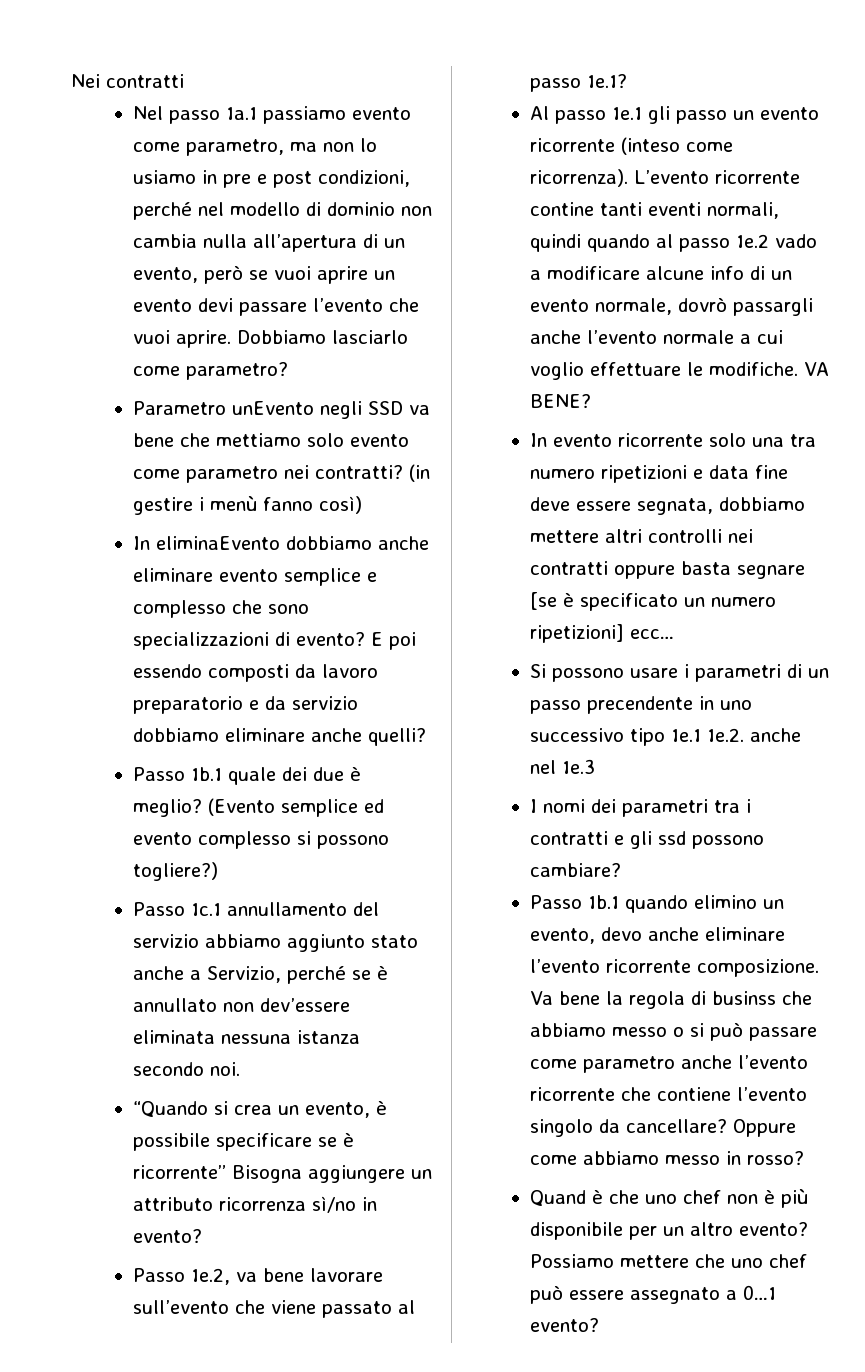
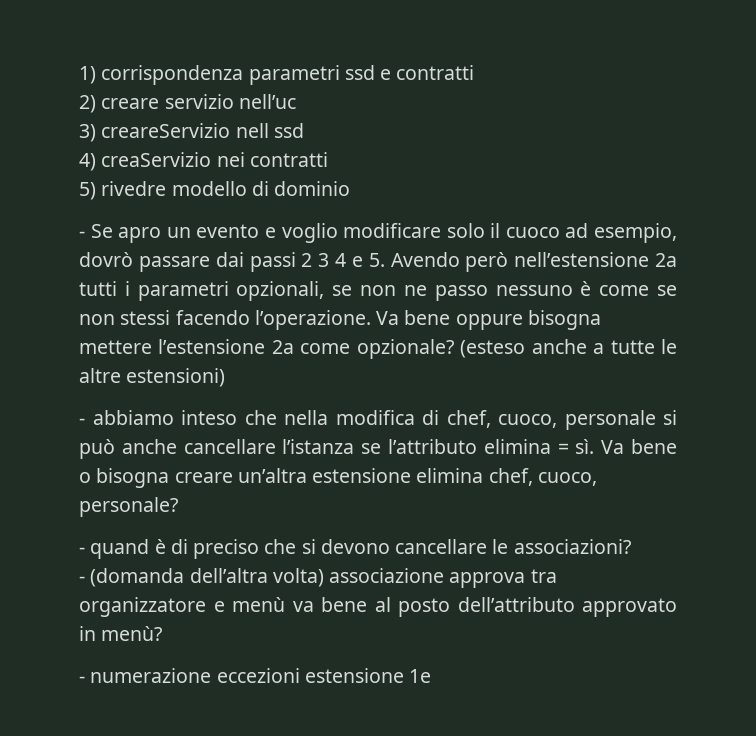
- Nei contratti
- Nel passo 1a.1 passiamo evento come parametro, ma non lo usiamo in pre e post condizioni, perché nel modello di dominio non cambia nulla all’apertura di un evento, però se vuoi aprire un evento devi passare l’evento che vuoi aprire. Dobbiamo lasciarlo come parametro?
- Parametro unEvento negli SSD va bene che mettiamo solo evento come parametro nei contratti? (in gestire i menù fanno così)
- In eliminaEvento dobbiamo anche eliminare evento semplice e complesso che sono specializzazioni di evento? E poi essendo composti da lavoro preparatorio e da servizio dobbiamo eliminare anche quelli?
- Passo 1b.1 quale dei due è meglio? (Evento semplice ed evento complesso si possono togliere?)
- Passo 1c.1 annullamento del servizio abbiamo aggiunto stato anche a Servizio, perché se è annullato non dev’essere eliminata nessuna istanza secondo noi.
- “Quando si crea un evento, è possibile specificare se è ricorrente” Bisogna aggiungere un attributo ricorrenza sì/no in evento?
- Passo 1e.2, va bene lavorare sull’evento che viene passato al passo 1e.1?
- Al passo 1e.1 gli passo un evento ricorrente (inteso come ricorrenza). L’evento ricorrente contine tanti eventi normali, quindi quando al passo 1e.2 vado a modificare alcune info di un evento normale, dovrò passargli anche l’evento normale a cui voglio effettuare le modifiche. VA BENE?
- In evento ricorrente solo una tra numero ripetizioni e data fine deve essere segnata, dobbiamo mettere altri controlli nei contratti oppure basta segnare [se è specificato un numero ripetizioni] ecc…
- Si possono usare i parametri di un passo precendente in uno successivo tipo 1e.1 1e.2. anche nel 1e.3
- I nomi dei parametri tra i contratti e gli ssd possono cambiare?
- Passo 1b.1 quando elimino un evento, devo anche eliminare l’evento ricorrente composizione. Va bene la regola di businss che abbiamo messo o si può passare come parametro anche l’evento ricorrente che contiene l’evento singolo da cancellare? Oppure come abbiamo messo in rosso?
- Quand è che uno chef non è più disponibile per un altro evento? Possiamo mettere che uno chef può essere assegnato a 0…1 evento?
+ 1) corrispondenza parametri ssd e contratti
+ 2) creare servizio nell’uc
+ 3) creareServizio nell ssd
+ 4) creaServizio nei contratti
+ 5) rivedre modello di dominio
+ - Se apro un evento e voglio modificare solo il cuoco ad esempio, dovrò passare dai passi 2 3 4 e 5. Avendo però nell’estensione 2a tutti i parametri opzionali, se non ne passo nessuno è come se non stessi facendo l’operazione. Va bene oppure bisogna mettere l’estensione 2a come opzionale? (esteso anche a tutte le altre estensioni)
+ - abbiamo inteso che nella modifica di chef, cuoco, personale si può anche cancellare l’istanza se l’attributo elimina = sì. Va bene o bisogna creare un’altra estensione elimina chef, cuoco, personale?
+ - quand è di preciso che si devono cancellare le associazioni?
+ - (domanda dell’altra volta) associazione approva tra organizzatore e menù va bene al posto dell’attributo approvato in menù?
+ - numerazione eccezioni estensione 1e

